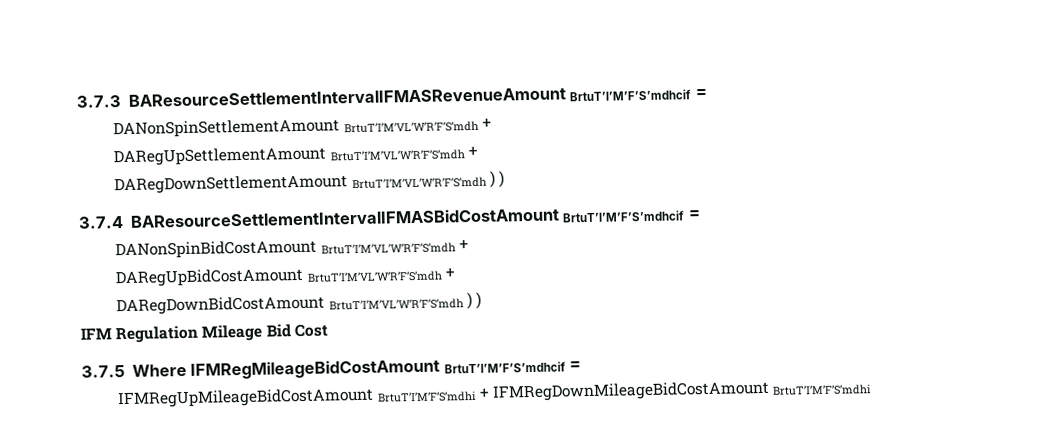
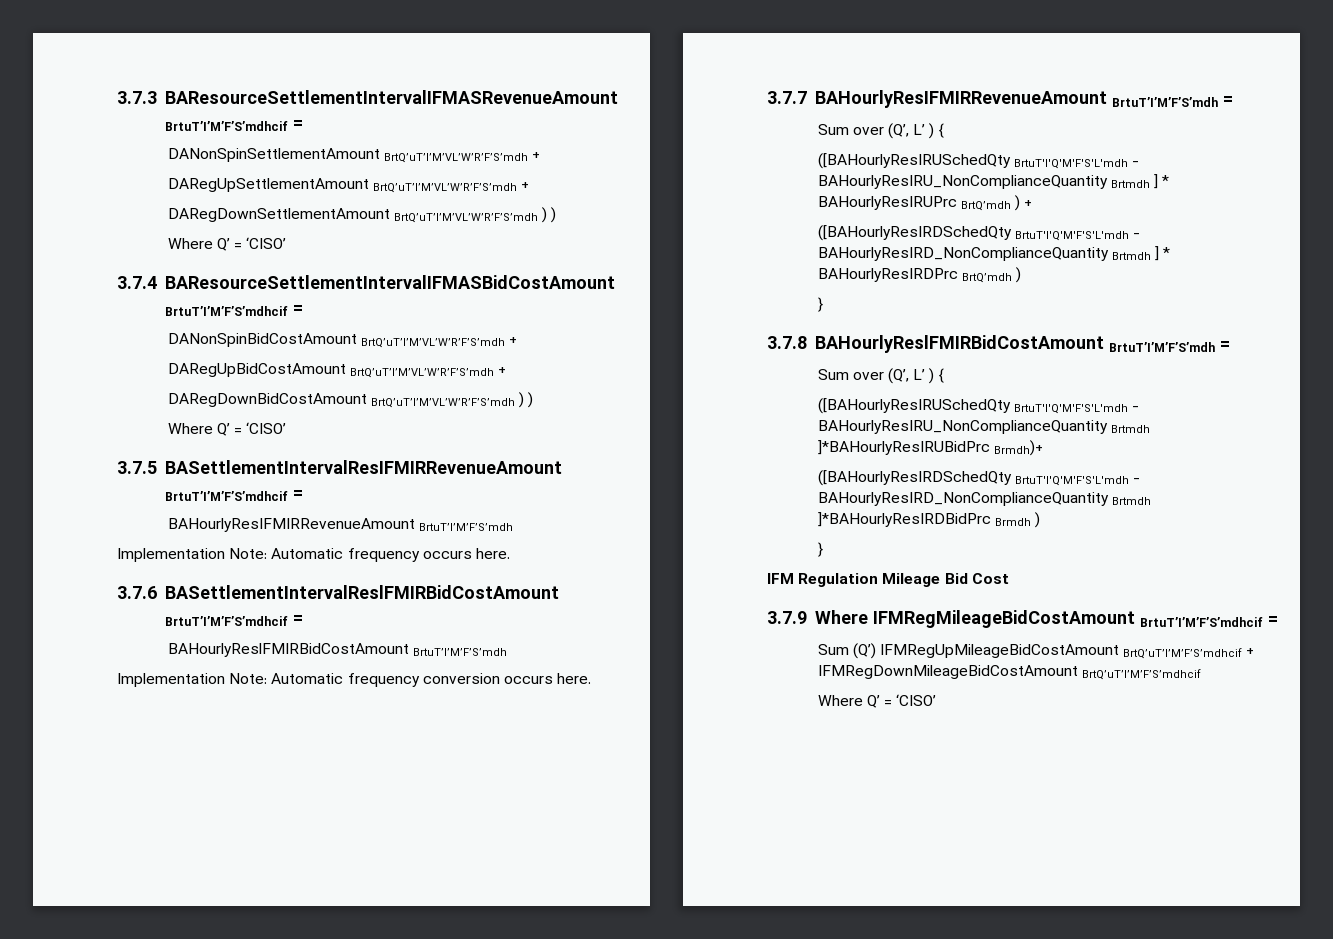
- DANonSpinSettlementAmount BrtuT’I’M’VL’W’R’F’S’mdh +
+ DANonSpinSettlementAmount BrtQ’uT’I’M’VL’W’R’F’S’mdh +
- DARegUpSettlementAmount BrtuT’I’M’VL’W’R’F’S’mdh +
+ DARegUpSettlementAmount BrtQ’uT’I’M’VL’W’R’F’S’mdh +
- DARegDownSettlementAmount BrtuT’I’M’VL’W’R’F’S’mdh ) )
+ DARegDownSettlementAmount BrtQ’uT’I’M’VL’W’R’F’S’mdh ) )
+ Where Q’ = ‘CISO’
- DANonSpinBidCostAmount BrtuT’I’M’VL’W’R’F’S’mdh +
+ DANonSpinBidCostAmount BrtQ’uT’I’M’VL’W’R’F’S’mdh +
- DARegUpBidCostAmount BrtuT’I’M’VL’W’R’F’S’mdh +
+ DARegUpBidCostAmount BrtQ’uT’I’M’VL’W’R’F’S’mdh +
- DARegDownBidCostAmount BrtuT’I’M’VL’W’R’F’S’mdh ) )
+ DARegDownBidCostAmount BrtQ’uT’I’M’VL’W’R’F’S’mdh ) )
+ Where Q’ = ‘CISO’
+ 3.7.5 BASettlementIntervalResIFMIRRevenueAmount BrtuT’I’M’F’S’mdhcif =
+ BAHourlyResIFMIRRevenueAmount BrtuT’I’M’F’S’mdh
+ Implementation Note: Automatic frequency occurs here.
+ 3.7.6 BASettlementIntervalReslFMIRBidCostAmount BrtuT’I’M’F’S’mdhcif =
+ BAHourlyReslFMIRBidCostAmount BrtuT’I’M’F’S’mdh
+ Implementation Note: Automatic frequency conversion occurs here.
+ 3.7.7 BAHourlyResIFMIRRevenueAmount BrtuT’I’M’F’S’mdh =
+ Sum over (Q’, L’ ) {
+ ([BAHourlyResIRUSchedQty BrtuT'I'Q'M'F'S'L'mdh - BAHourlyResIRU_NonComplianceQuantity Brtmdh ] * BAHourlyResIRUPrc BrtQ’mdh ) +
+ ([BAHourlyResIRDSchedQty BrtuT'I'Q'M'F'S'L'mdh - BAHourlyResIRD_NonComplianceQuantity Brtmdh ] * BAHourlyResIRDPrc BrtQ’mdh )
+ }
+ 3.7.8 BAHourlyReslFMIRBidCostAmount BrtuT’I’M’F’S’mdh =
+ Sum over (Q’, L’ ) {
+ ([BAHourlyResIRUSchedQty BrtuT'I'Q'M'F'S'L'mdh - BAHourlyResIRU_NonComplianceQuantity Brtmdh ]*BAHourlyResIRUBidPrc Brmdh)+
+ ([BAHourlyResIRDSchedQty BrtuT'I'Q'M'F'S'L'mdh - BAHourlyResIRD_NonComplianceQuantity Brtmdh ]*BAHourlyResIRDBidPrc Brmdh )
+ }
- 3.7.5 Where IFMRegMileageBidCostAmount BrtuT’I’M’F’S’mdhcif =
+ 3.7.9 Where IFMRegMileageBidCostAmount BrtuT’I’M’F’S’mdhcif =
- IFMRegUpMileageBidCostAmount BrtuT’I’M’F’S’mdhi + IFMRegDownMileageBidCostAmount BrtuT’I’M’F’S’mdhi
+ Sum (Q’) IFMRegUpMileageBidCostAmount BrtQ’uT’I’M’F’S’mdhcif + IFMRegDownMileageBidCostAmount BrtQ’uT’I’M’F’S’mdhcif
+ Where Q’ = ‘CISO’

